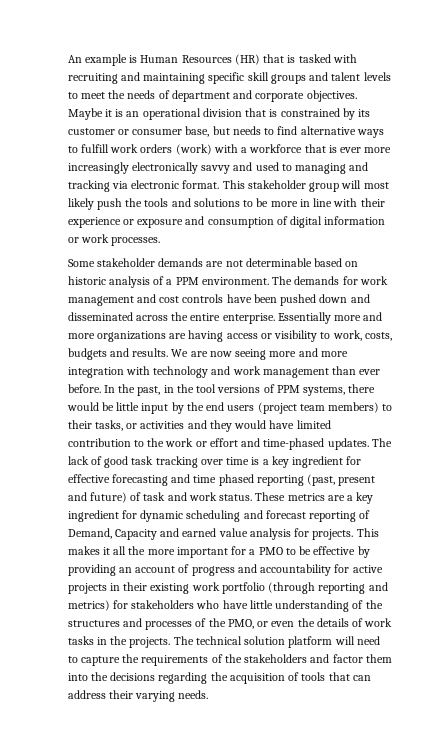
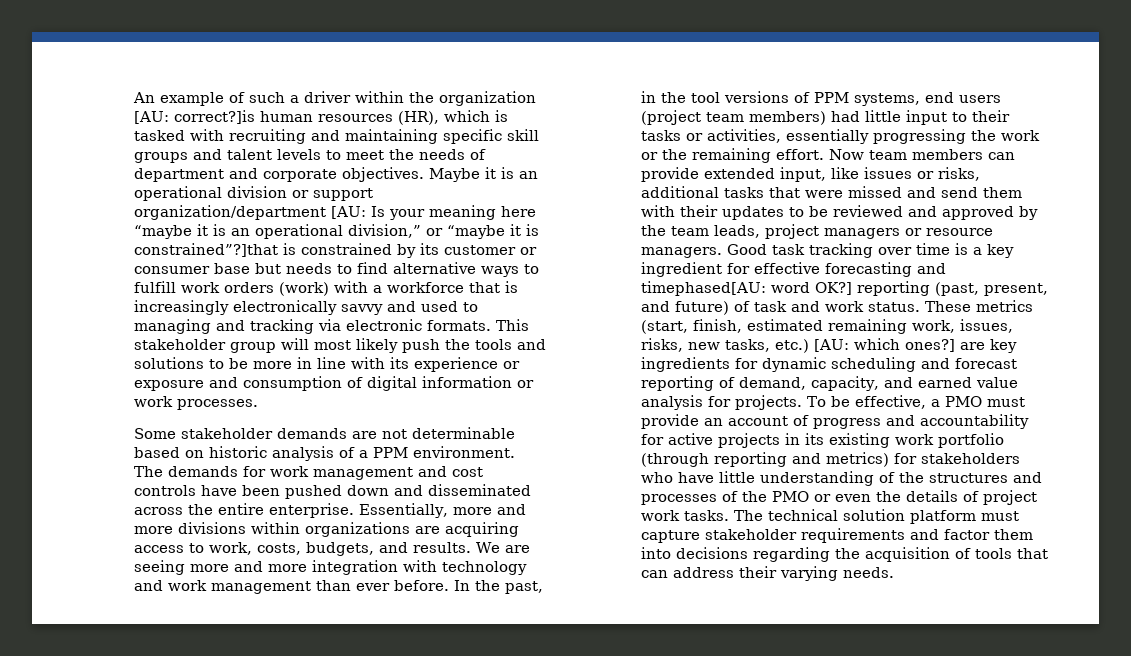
- An example is Human Resources (HR) that is tasked with recruiting and maintaining specific skill groups and talent levels to meet the needs of department and corporate objectives.
+ An example of such a driver within the organization [AU: correct?]is human resources (HR), which is tasked with recruiting and maintaining specific skill groups and talent levels to meet the needs of department and corporate objectives.
- Maybe it is an operational division that is constrained by its customer or consumer base, but needs to find alternative ways to fulfill work orders (work) with a workforce that is ever more increasingly electronically savvy and used to managing and tracking via electronic format.
+ Maybe it is an operational division or support organization/department [AU: Is your meaning here “maybe it is an operational division,” or “maybe it is constrained”?]that is constrained by its customer or consumer base but needs to find alternative ways to fulfill work orders (work) with a workforce that is increasingly electronically savvy and used to managing and tracking via electronic formats.
- This stakeholder group will most likely push the tools and solutions to be more in line with their experience or exposure and consumption of digital information or work processes.
+ This stakeholder group will most likely push the tools and solutions to be more in line with its experience or exposure and consumption of digital information or work processes.
- Essentially more and more organizations are having access or visibility to work, costs, budgets and results.
+ Essentially, more and more divisions within organizations are acquiring access to work, costs, budgets, and results.
- We are now seeing more and more integration with technology and work management than ever before.
+ We are seeing more and more integration with technology and work management than ever before.
- In the past, in the tool versions of PPM systems, there would be little input by the end users (project team members) to their tasks, or activities and they would have limited contribution to the work or effort and time-phased updates. The lack of good task tracking over time is a key ingredient for effective forecasting and time phased reporting (past, present and future) of task and work status.
+ In the past, in the tool versions of PPM systems, end users (project team members) had little input to their tasks or activities, essentially progressing the work or the remaining effort. Now team members can provide extended input, like issues or risks, additional tasks that were missed and send them with their updates to be reviewed and approved by the team leads, project managers or resource managers. Good task tracking over time is a key ingredient for effective forecasting and timephased[AU: word OK?] reporting (past, present, and future) of task and work status.
- These metrics are a key ingredient for dynamic scheduling and forecast reporting of Demand, Capacity and earned value analysis for projects.
+ These metrics (start, finish, estimated remaining work, issues, risks, new tasks, etc.) [AU: which ones?] are key ingredients for dynamic scheduling and forecast reporting of demand, capacity, and earned value analysis for projects.
- This makes it all the more important for a PMO to be effective by providing an account of progress and accountability for active projects in their existing work portfolio (through reporting and metrics) for stakeholders who have little understanding of the structures and processes of the PMO, or even the details of work tasks in the projects. The technical solution platform will need to capture the requirements of the stakeholders and factor them into the decisions regarding the acquisition of tools that can address their varying needs.
+ To be effective, a PMO must provide an account of progress and accountability for active projects in its existing work portfolio (through reporting and metrics) for stakeholders who have little understanding of the structures and processes of the PMO or even the details of project work tasks. The technical solution platform must capture stakeholder requirements and factor them into decisions regarding the acquisition of tools that can address their varying needs.

